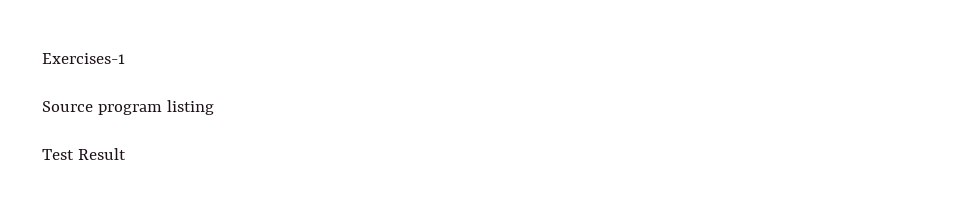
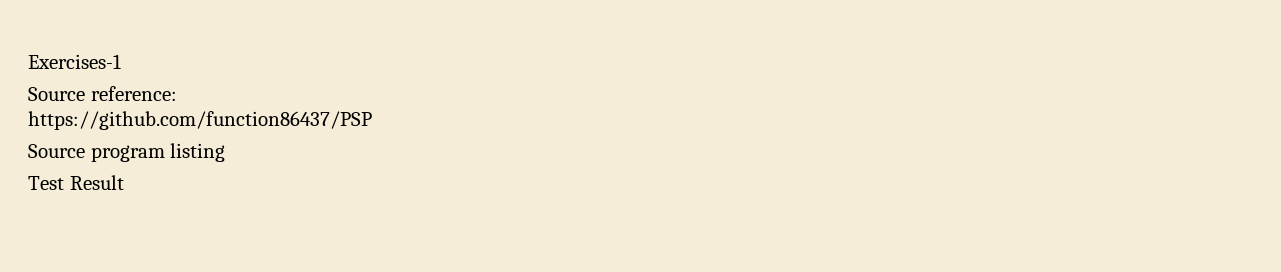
+ Source reference:
+ https://github.com/function86437/PSP

